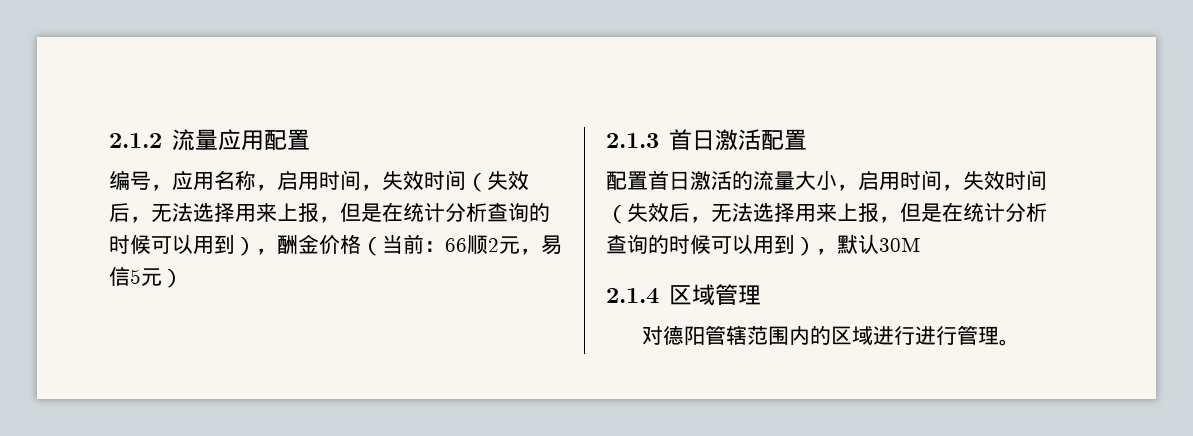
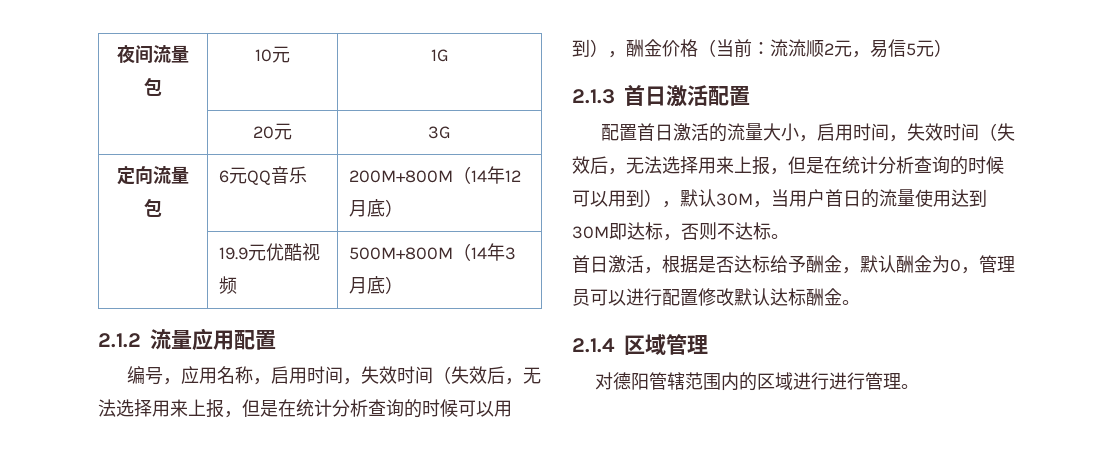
+ 夜间流量包 | 10元 | 1G
+ | 20元 | 3G
+ 定向流量包 | 6元QQ音乐 | 200M+800M（14年12月底）
+ | 19.9元优酷视频 | 500M+800M（14年3月底）
- 编号，应用名称，启用时间，失效时间（失效后，无法选择用来上报，但是在统计分析查询的时候可以用到），酬金价格（当前：66顺2元，易信5元）
+ 编号，应用名称，启用时间，失效时间（失效后，无法选择用来上报，但是在统计分析查询的时候可以用到），酬金价格（当前：流流顺2元，易信5元）
- 配置首日激活的流量大小，启用时间，失效时间（失效后，无法选择用来上报，但是在统计分析查询的时候可以用到），默认30M
+ 配置首日激活的流量大小，启用时间，失效时间（失效后，无法选择用来上报，但是在统计分析查询的时候可以用到），默认30M，当用户首日的流量使用达到30M即达标，否则不达标。
+ 首日激活，根据是否达标给予酬金，默认酬金为0，管理员可以进行配置修改默认达标酬金。

